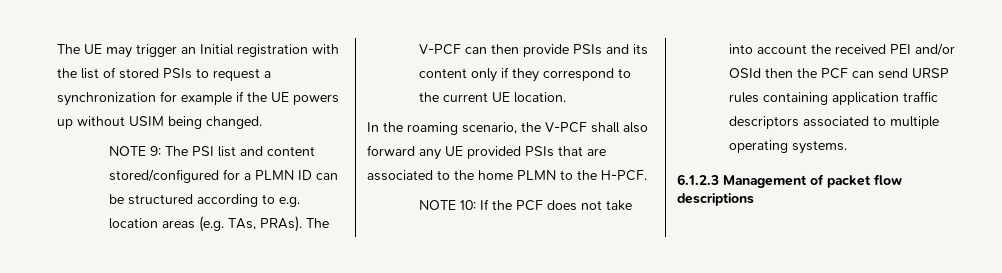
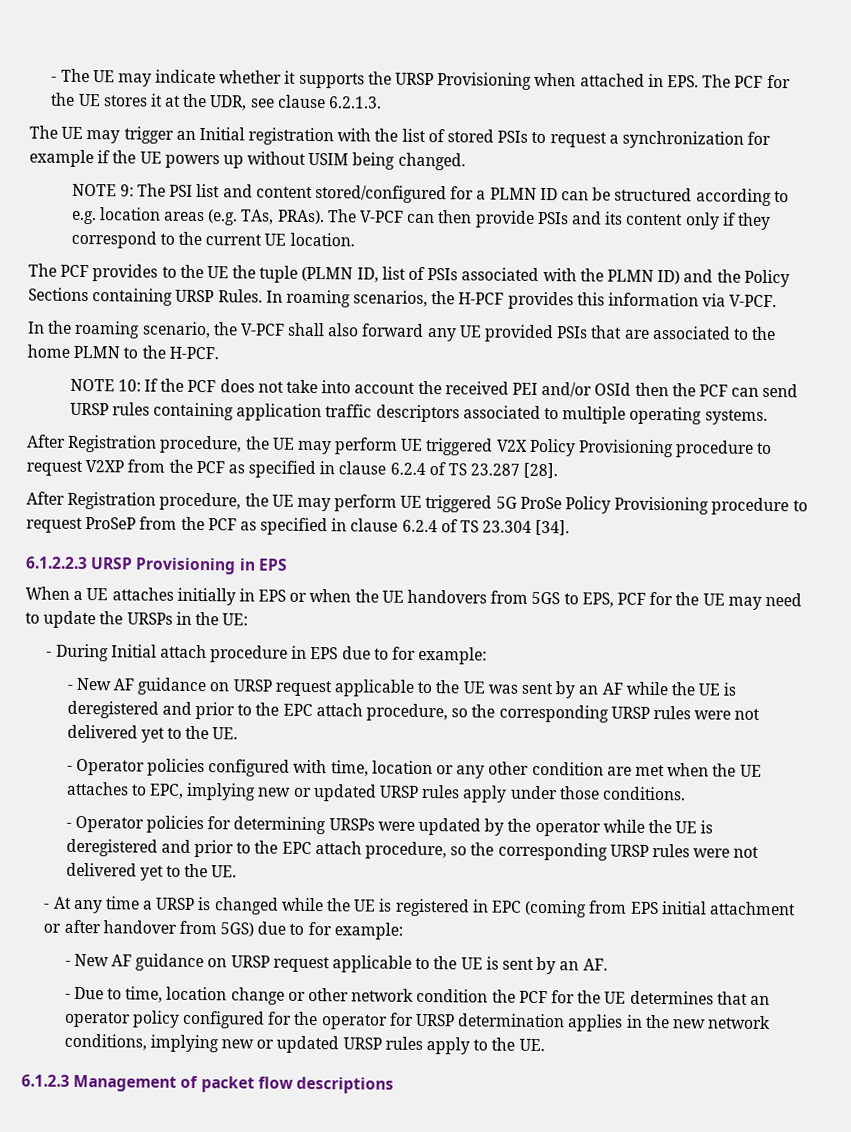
+ - The UE may indicate whether it supports the URSP Provisioning when attached in EPS. The PCF for the UE stores it at the UDR, see clause 6.2.1.3.
+ The PCF provides to the UE the tuple (PLMN ID, list of PSIs associated with the PLMN ID) and the Policy Sections containing URSP Rules. In roaming scenarios, the H-PCF provides this information via V-PCF.
+ After Registration procedure, the UE may perform UE triggered V2X Policy Provisioning procedure to request V2XP from the PCF as specified in clause 6.2.4 of TS 23.287 [28].
+ After Registration procedure, the UE may perform UE triggered 5G ProSe Policy Provisioning procedure to request ProSeP from the PCF as specified in clause 6.2.4 of TS 23.304 [34].
+ 6.1.2.2.3 URSP Provisioning in EPS
+ When a UE attaches initially in EPS or when the UE handovers from 5GS to EPS, PCF for the UE may need to update the URSPs in the UE:
+ - During Initial attach procedure in EPS due to for example:
+ - New AF guidance on URSP request applicable to the UE was sent by an AF while the UE is deregistered and prior to the EPC attach procedure, so the corresponding URSP rules were not delivered yet to the UE.
+ - Operator policies configured with time, location or any other condition are met when the UE attaches to EPC, implying new or updated URSP rules apply under those conditions.
+ - Operator policies for determining URSPs were updated by the operator while the UE is deregistered and prior to the EPC attach procedure, so the corresponding URSP rules were not delivered yet to the UE.
+ - At any time a URSP is changed while the UE is registered in EPC (coming from EPS initial attachment or after handover from 5GS) due to for example:
+ - New AF guidance on URSP request applicable to the UE is sent by an AF.
+ - Due to time, location change or other network condition the PCF for the UE determines that an operator policy configured for the operator for URSP determination applies in the new network conditions, implying new or updated URSP rules apply to the UE.

